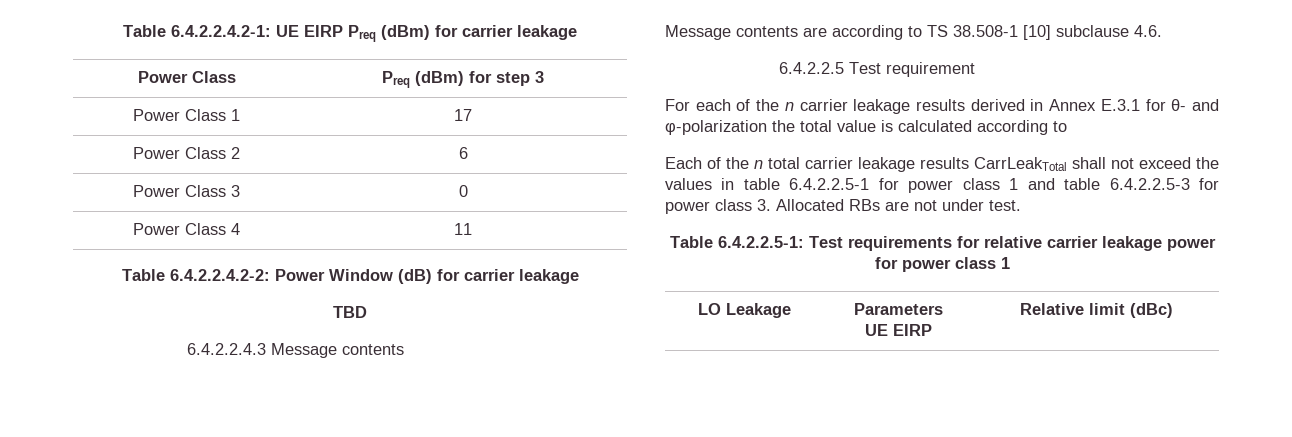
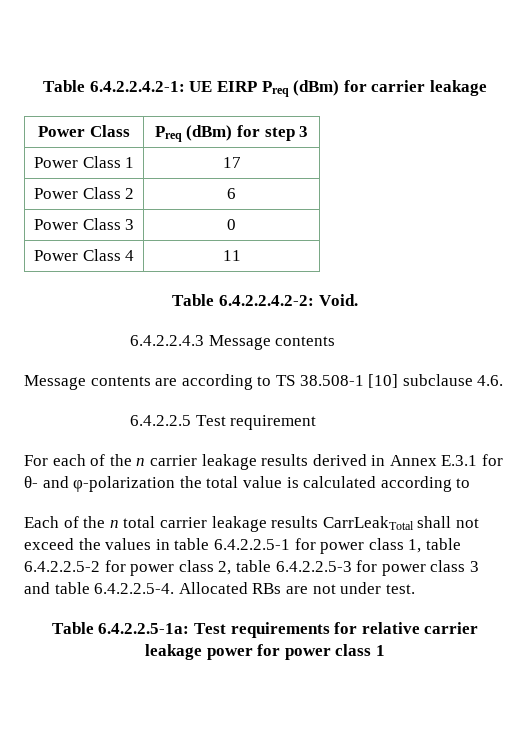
- Table 6.4.2.2.4.2-2: Power Window (dB) for carrier leakage
- TBD
+ Table 6.4.2.2.4.2-2: Void.
- Each of the n total carrier leakage results CarrLeakTotal shall not exceed the values in table 6.4.2.2.5-1 for power class 1 and table 6.4.2.2.5-3 for power class 3. Allocated RBs are not under test.
+ Each of the n total carrier leakage results CarrLeakTotal shall not exceed the values in table 6.4.2.2.5-1 for power class 1, table 6.4.2.2.5-2 for power class 2, table 6.4.2.2.5-3 for power class 3 and table 6.4.2.2.5-4. Allocated RBs are not under test.
- Table 6.4.2.2.5-1: Test requirements for relative carrier leakage power for power class 1
+ Table 6.4.2.2.5-1a: Test requirements for relative carrier leakage power for power class 1
- LO Leakage | Parameters
- UE EIRP | Relative limit (dBc)

